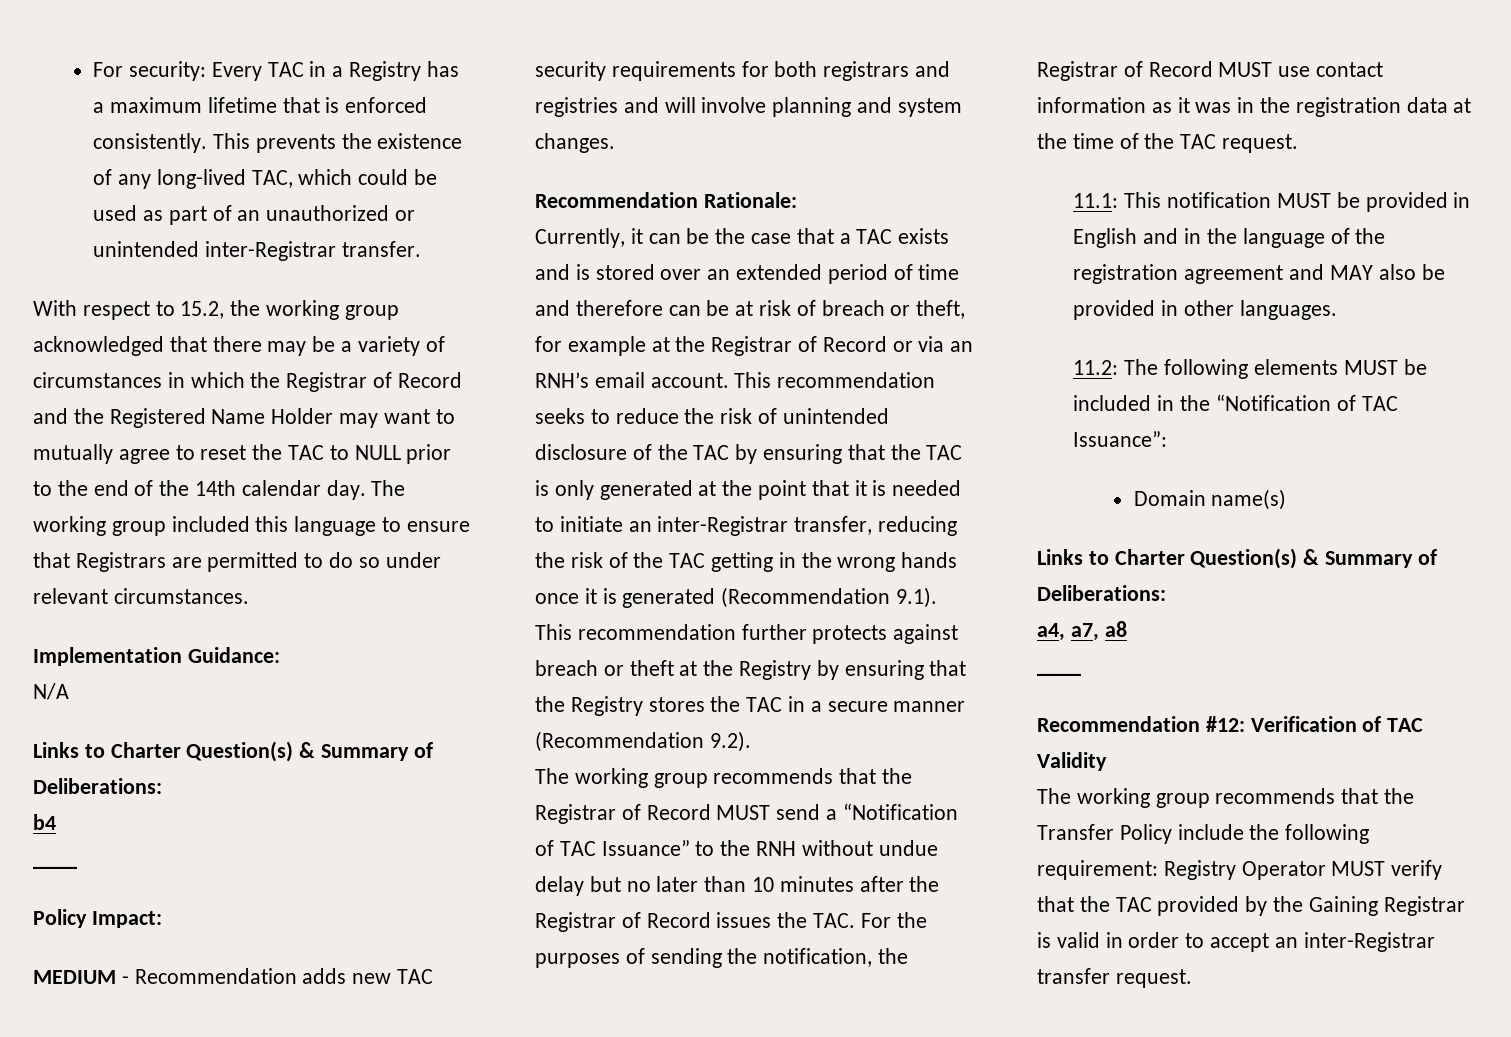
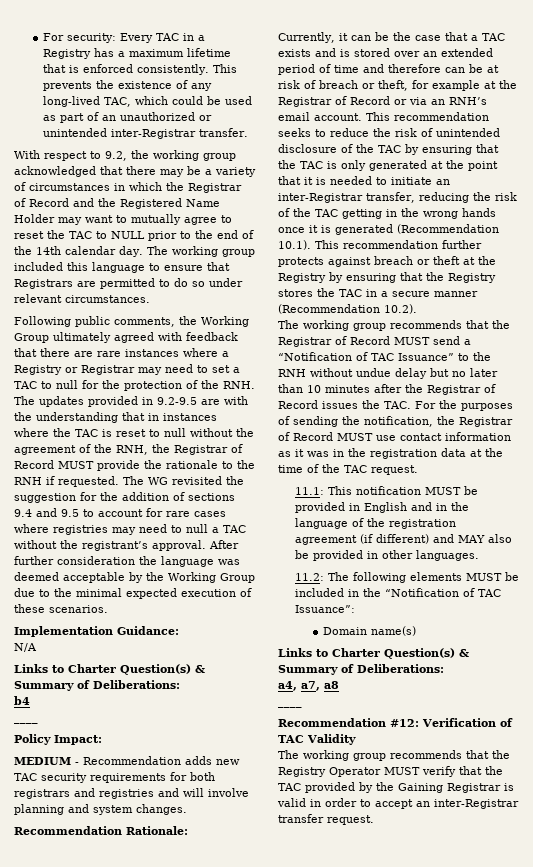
- With respect to 15.2, the working group acknowledged that there may be a variety of circumstances in which the Registrar of Record and the Registered Name Holder may want to mutually agree to reset the TAC to NULL prior to the end of the 14th calendar day.
+ With respect to 9.2, the working group acknowledged that there may be a variety of circumstances in which the Registrar of Record and the Registered Name Holder may want to mutually agree to reset the TAC to NULL prior to the end of the 14th calendar day.
+ Following public comments, the Working Group ultimately agreed with feedback that there are rare instances where a Registry or Registrar may need to set a TAC to null for the protection of the RNH. The updates provided in 9.2-9.5 are with the understanding that in instances where the TAC is reset to null without the agreement of the RNH, the Registrar of Record MUST provide the rationale to the RNH if requested. The WG revisited the suggestion for the addition of sections 9.4 and 9.5 to account for rare cases where registries may need to null a TAC without the registrant’s approval. After further consideration the language was deemed acceptable by the Working Group due to the minimal expected execution of these scenarios.
- This recommendation seeks to reduce the risk of unintended disclosure of the TAC by ensuring that the TAC is only generated at the point that it is needed to initiate an inter-Registrar transfer, reducing the risk of the TAC getting in the wrong hands once it is generated (Recommendation 9.1). This recommendation further protects against breach or theft at the Registry by ensuring that the Registry stores the TAC in a secure manner (Recommendation 9.2).
+ This recommendation seeks to reduce the risk of unintended disclosure of the TAC by ensuring that the TAC is only generated at the point that it is needed to initiate an inter-Registrar transfer, reducing the risk of the TAC getting in the wrong hands once it is generated (Recommendation 10.1). This recommendation further protects against breach or theft at the Registry by ensuring that the Registry stores the TAC in a secure manner (Recommendation 10.2).
- 11.1: This notification MUST be provided in English and in the language of the registration agreement and MAY also be provided in other languages.
+ 11.1: This notification MUST be provided in English and in the language of the registration agreement (if different) and MAY also be provided in other languages.
- The working group recommends that the Transfer Policy include the following requirement: Registry Operator MUST verify that the TAC provided by the Gaining Registrar is valid in order to accept an inter-Registrar transfer request.
+ The working group recommends that the Registry Operator MUST verify that the TAC provided by the Gaining Registrar is valid in order to accept an inter-Registrar transfer request.

